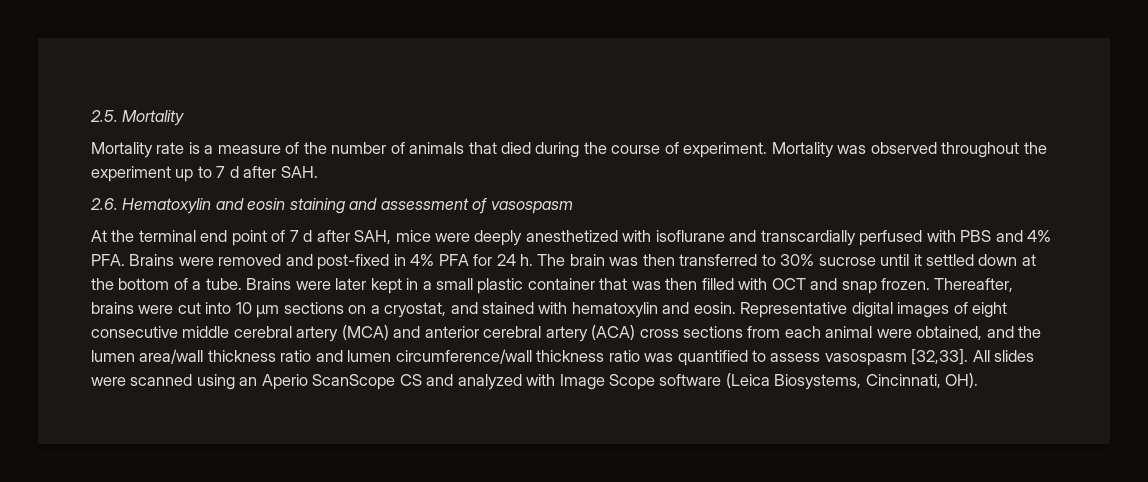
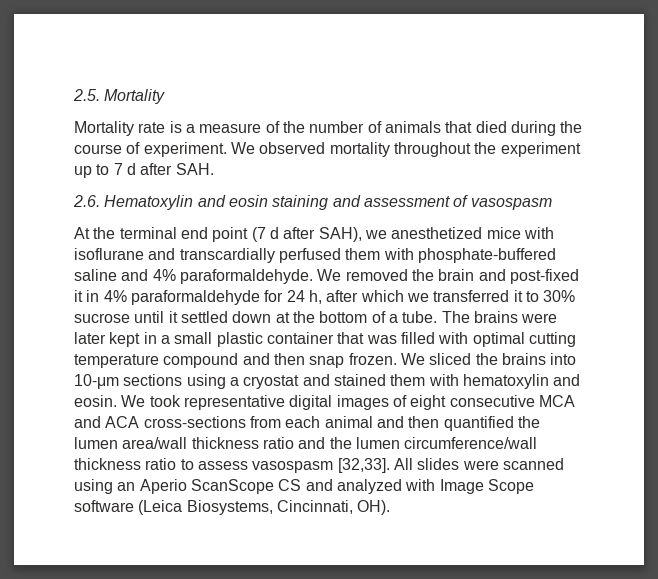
- Mortality was observed throughout the experiment up to 7 d after SAH.
+ We observed mortality throughout the experiment up to 7 d after SAH.
- At the terminal end point of 7 d after SAH, mice were deeply anesthetized with isoflurane and transcardially perfused with PBS and 4% PFA. Brains were removed and post-fixed in 4% PFA for 24 h. The brain was then transferred to 30% sucrose until it settled down at the bottom of a tube.
+ At the terminal end point (7 d after SAH), we anesthetized mice with isoflurane and transcardially perfused them with phosphate-buffered saline and 4% paraformaldehyde. We removed the brain and post-fixed it in 4% paraformaldehyde for 24 h, after which we transferred it to 30% sucrose until it settled down at the bottom of a tube.
- Brains were later kept in a small plastic container that was then filled with OCT and snap frozen. Thereafter, brains were cut into 10 μm sections on a cryostat, and stained with hematoxylin and eosin.
+ The brains were later kept in a small plastic container that was filled with optimal cutting temperature compound and then snap frozen. We sliced the brains into 10-μm sections using a cryostat and stained them with hematoxylin and eosin.
- Representative digital images of eight consecutive middle cerebral artery (MCA) and anterior cerebral artery (ACA) cross sections from each animal were obtained, and the lumen area/wall thickness ratio and lumen circumference/wall thickness ratio was quantified to assess vasospasm [32,33].
+ We took representative digital images of eight consecutive MCA and ACA cross-sections from each animal and then quantified the lumen area/wall thickness ratio and the lumen circumference/wall thickness ratio to assess vasospasm [32,33].

